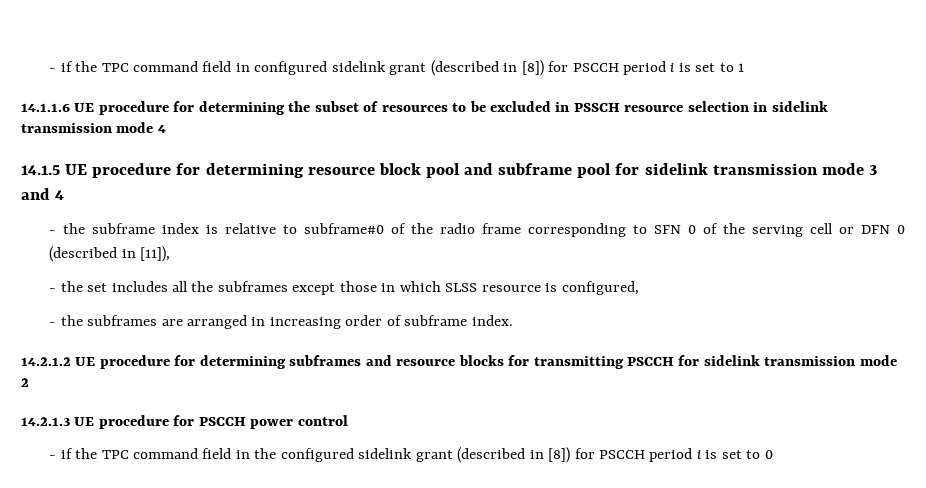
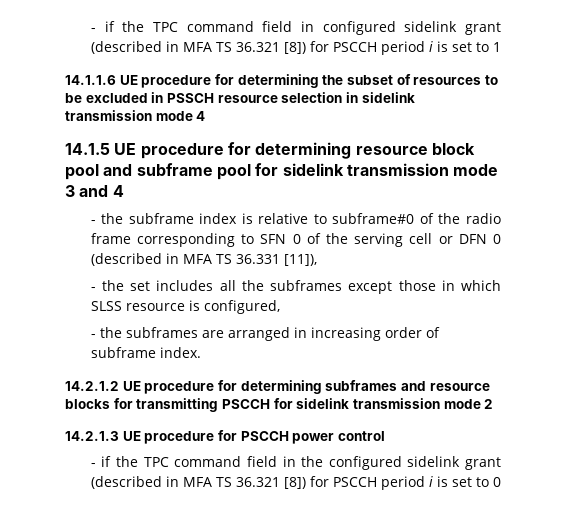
- - if the TPC command field in configured sidelink grant (described in [8]) for PSCCH period i is set to 1
+ - if the TPC command field in configured sidelink grant (described in MFA TS 36.321 [8]) for PSCCH period i is set to 1
- - the subframe index is relative to subframe#0 of the radio frame corresponding to SFN 0 of the serving cell or DFN 0 (described in [11]),
+ - the subframe index is relative to subframe#0 of the radio frame corresponding to SFN 0 of the serving cell or DFN 0 (described in MFA TS 36.331 [11]),
- - if the TPC command field in the configured sidelink grant (described in [8]) for PSCCH period i is set to 0
+ - if the TPC command field in the configured sidelink grant (described in MFA TS 36.321 [8]) for PSCCH period i is set to 0

